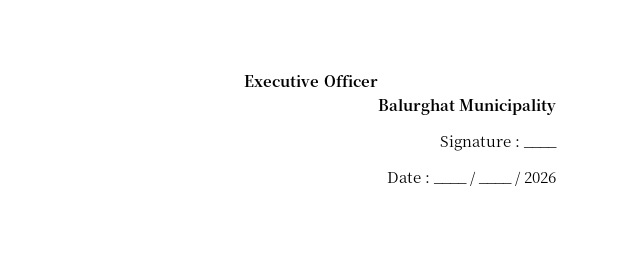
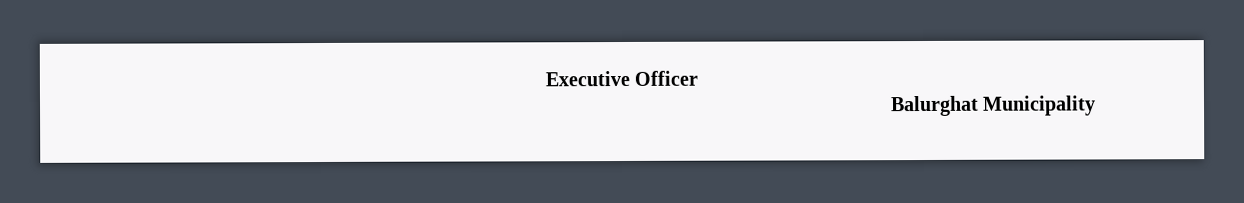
- Signature : ____
- Date : ____ / ____ / 2026

